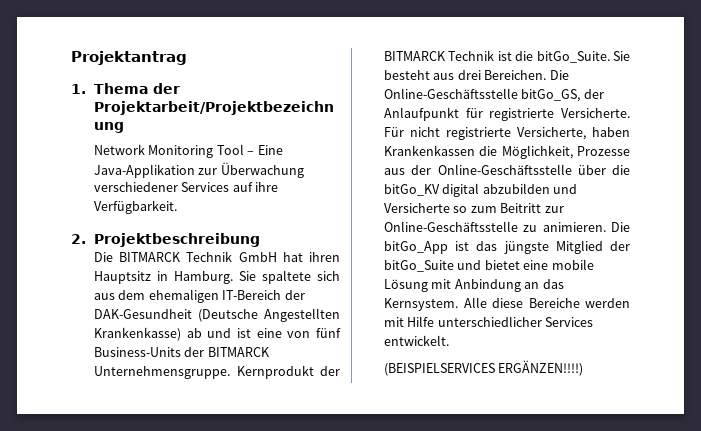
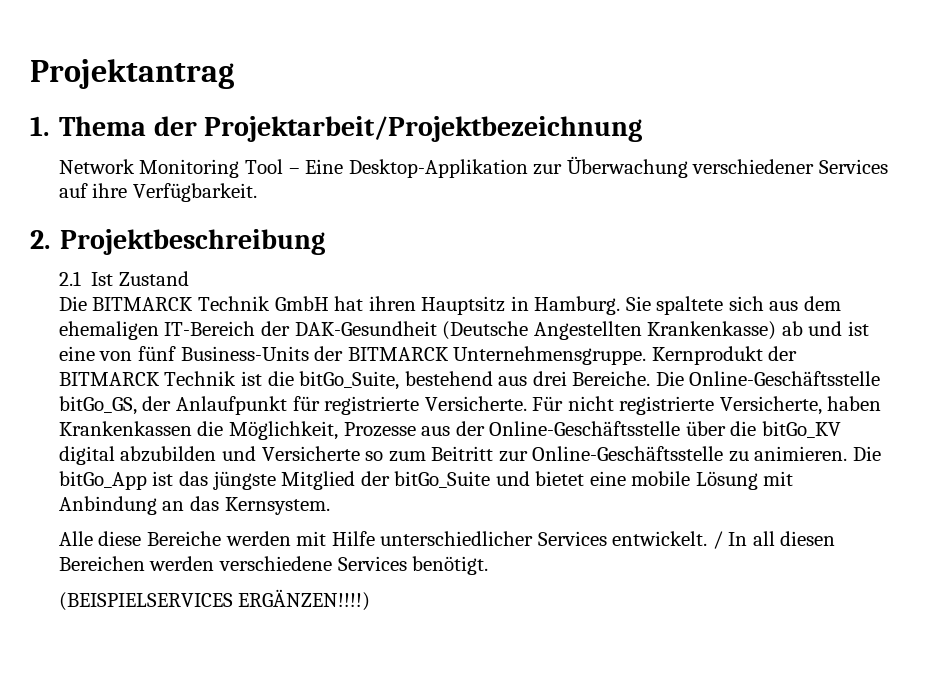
- Network Monitoring Tool – Eine Java-Applikation zur Überwachung verschiedener Services auf ihre Verfügbarkeit.
+ Network Monitoring Tool – Eine Desktop-Applikation zur Überwachung verschiedener Services auf ihre Verfügbarkeit.
+ 2.1 Ist Zustand
- Kernprodukt der BITMARCK Technik ist die bitGo_Suite. Sie besteht aus drei Bereichen.
+ Kernprodukt der BITMARCK Technik ist die bitGo_Suite, bestehend aus drei Bereiche.
- Die bitGo_App ist das jüngste Mitglied der bitGo_Suite und bietet eine mobile Lösung mit Anbindung an das Kernsystem. Alle diese Bereiche werden mit Hilfe unterschiedlicher Services entwickelt.
+ Die bitGo_App ist das jüngste Mitglied der bitGo_Suite und bietet eine mobile Lösung mit Anbindung an das Kernsystem.
+ Alle diese Bereiche werden mit Hilfe unterschiedlicher Services entwickelt. / In all diesen Bereichen werden verschiedene Services benötigt.

